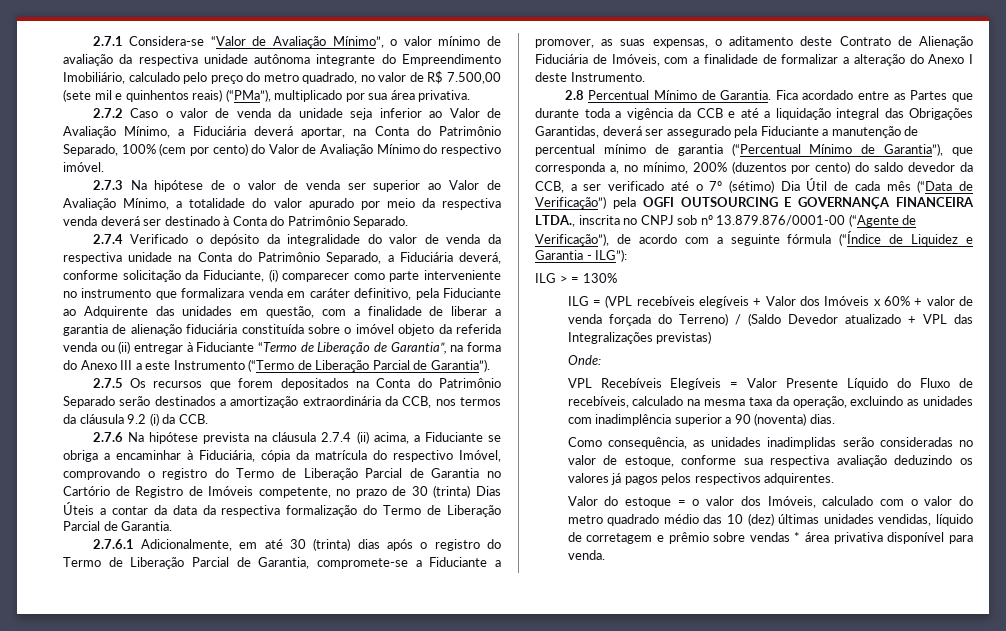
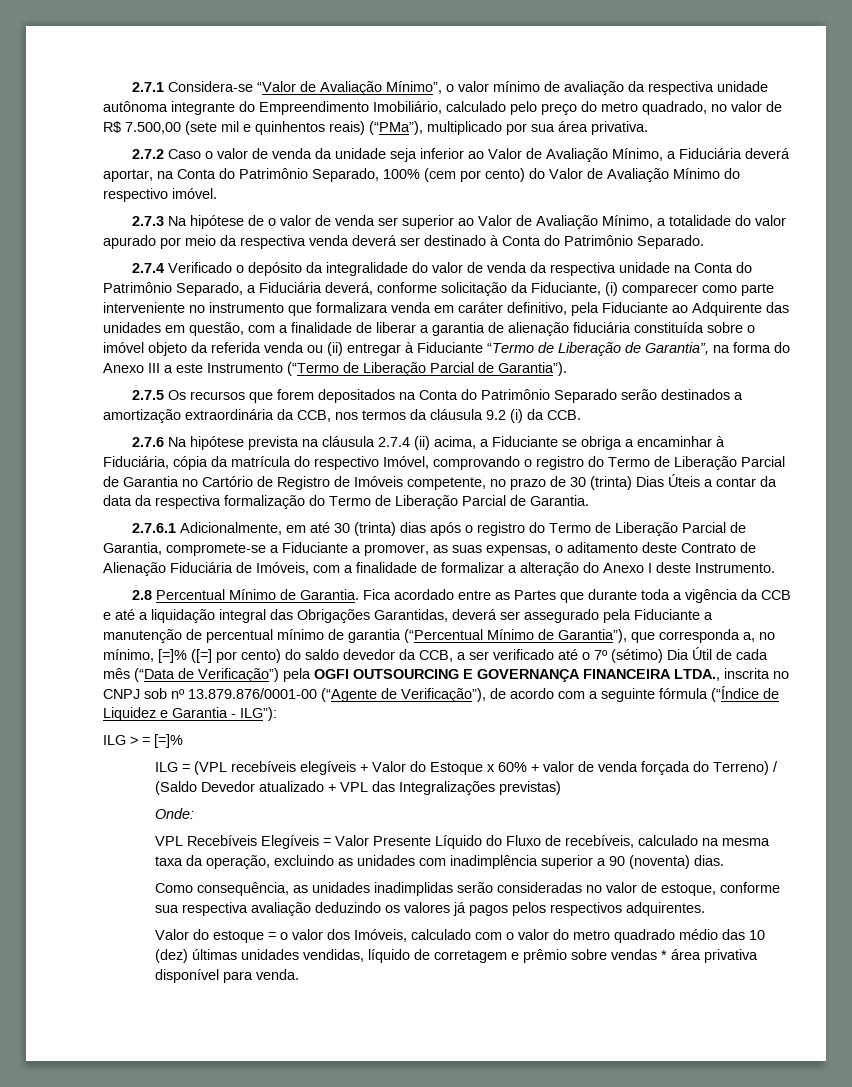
- Fica acordado entre as Partes que durante toda a vigência da CCB e até a liquidação integral das Obrigações Garantidas, deverá ser assegurado pela Fiduciante a manutenção de percentual mínimo de garantia (“Percentual Mínimo de Garantia”), que corresponda a, no mínimo, 200% (duzentos por cento) do saldo devedor da CCB, a ser verificado até o 7º (sétimo) Dia Útil de cada mês (“Data de Verificação”) pela OGFI OUTSOURCING E GOVERNANÇA FINANCEIRA LTDA., inscrita no CNPJ sob nº 13.879.876/0001-00 (“Agente de Verificação”), de acordo com a seguinte fórmula (“Índice de Liquidez e Garantia - ILG”):
+ Fica acordado entre as Partes que durante toda a vigência da CCB e até a liquidação integral das Obrigações Garantidas, deverá ser assegurado pela Fiduciante a manutenção de percentual mínimo de garantia (“Percentual Mínimo de Garantia”), que corresponda a, no mínimo, [=]% ([=] por cento) do saldo devedor da CCB, a ser verificado até o 7º (sétimo) Dia Útil de cada mês (“Data de Verificação”) pela OGFI OUTSOURCING E GOVERNANÇA FINANCEIRA LTDA., inscrita no CNPJ sob nº 13.879.876/0001-00 (“Agente de Verificação”), de acordo com a seguinte fórmula (“Índice de Liquidez e Garantia - ILG”):
- ILG > = 130%
+ ILG > = [=]%
- ILG = (VPL recebíveis elegíveis + Valor dos Imóveis x 60% + valor de venda forçada do Terreno) / (Saldo Devedor atualizado + VPL das Integralizações previstas)
+ ILG = (VPL recebíveis elegíveis + Valor do Estoque x 60% + valor de venda forçada do Terreno) / (Saldo Devedor atualizado + VPL das Integralizações previstas)

